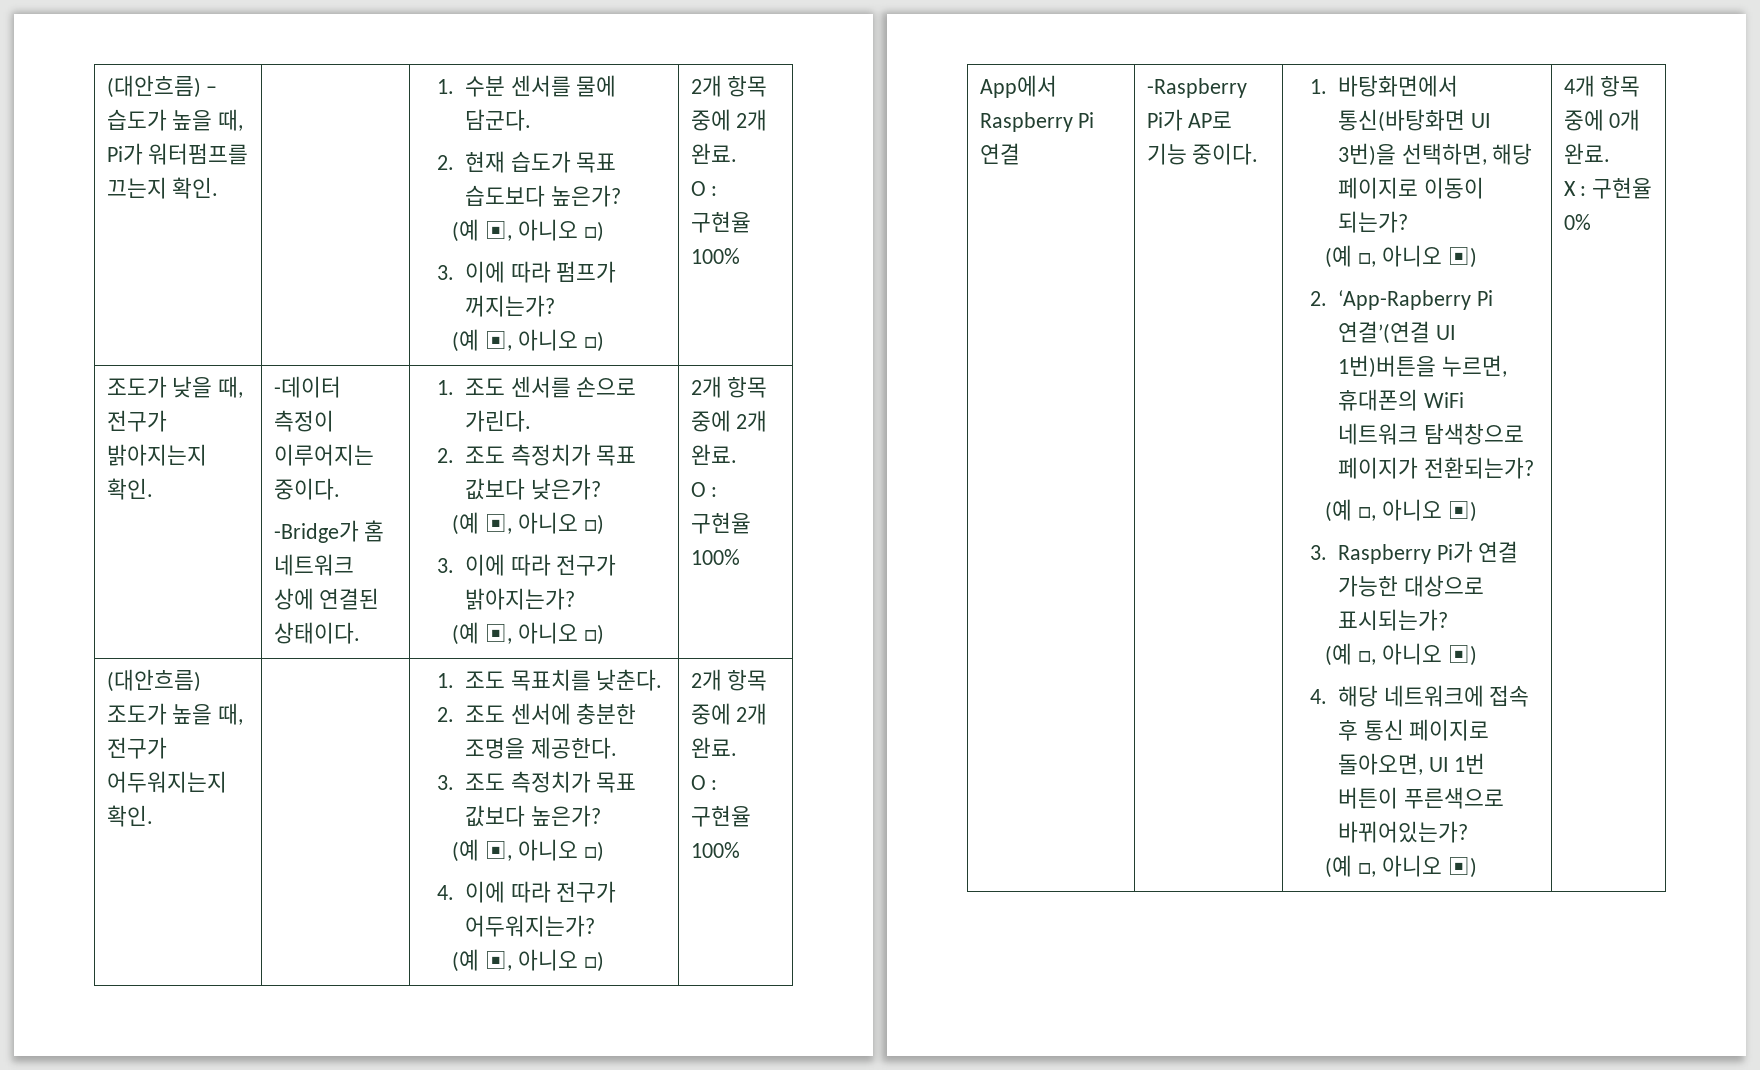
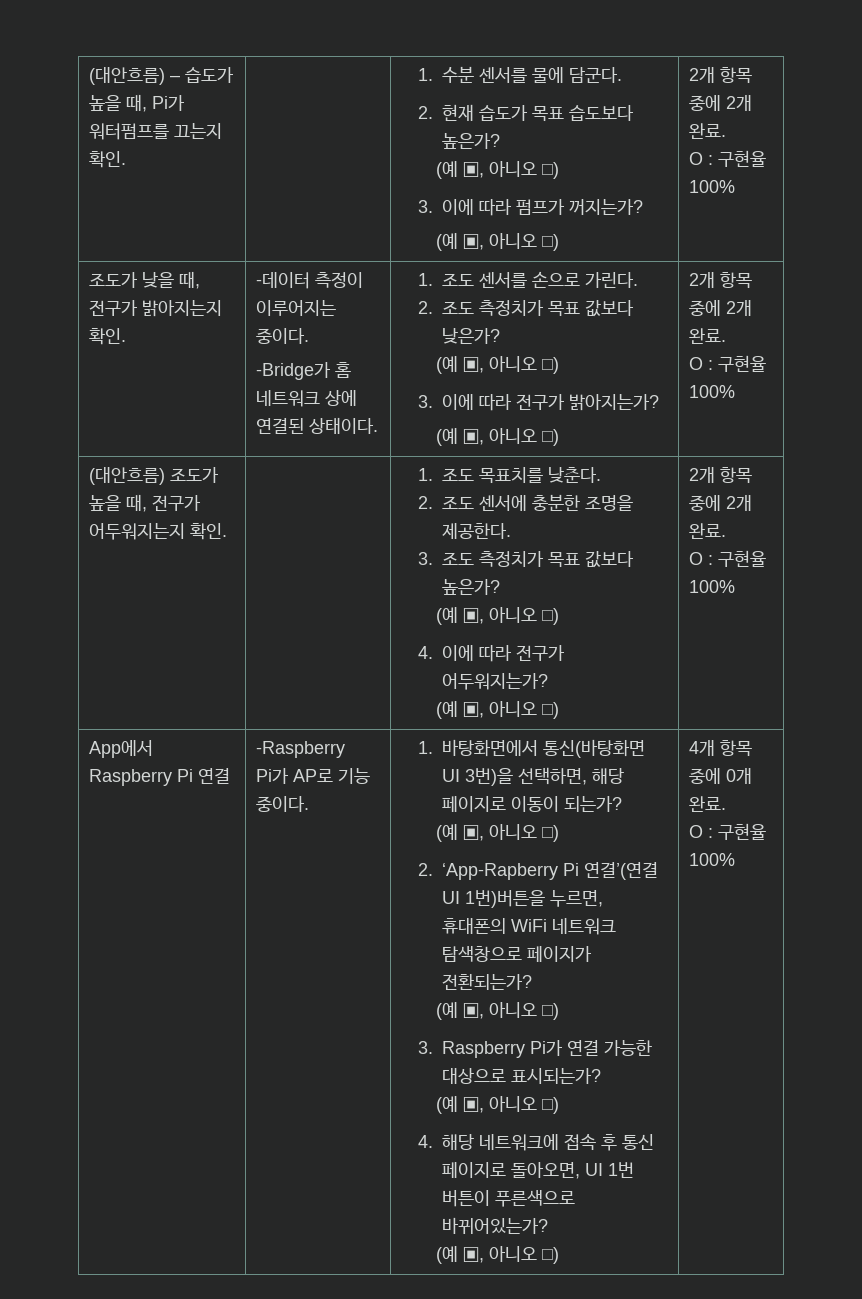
  1. 바탕화면에서 통신(바탕화면 UI 3번)을 선택하면, 해당 페이지로 이동이 되는가?
- (예 □, 아니오 ▣)
+ (예 ▣, 아니오 □)
  2. ‘App-Rapberry Pi 연결’(연결 UI 1번)버튼을 누르면, 휴대폰의 WiFi 네트워크 탐색창으로 페이지가 전환되는가?
- (예 □, 아니오 ▣)
+ (예 ▣, 아니오 □)
  3. Raspberry Pi가 연결 가능한 대상으로 표시되는가?
- (예 □, 아니오 ▣)
+ (예 ▣, 아니오 □)
  4. 해당 네트워크에 접속 후 통신 페이지로 돌아오면, UI 1번 버튼이 푸른색으로 바뀌어있는가?
- (예 □, 아니오 ▣)
+ (예 ▣, 아니오 □)
  4개 항목 중에 0개 완료.
- X : 구현율 0%
+ O : 구현율 100%

